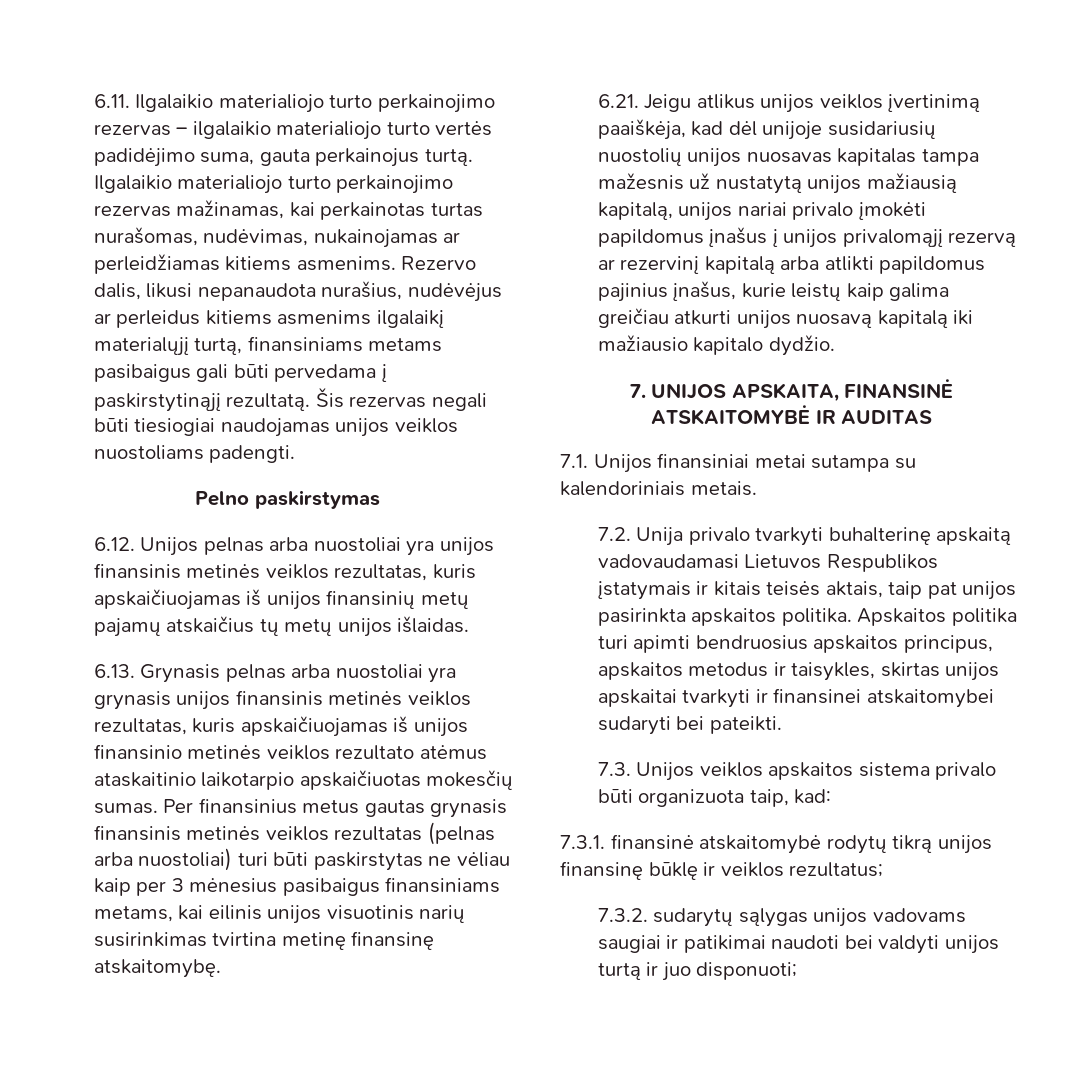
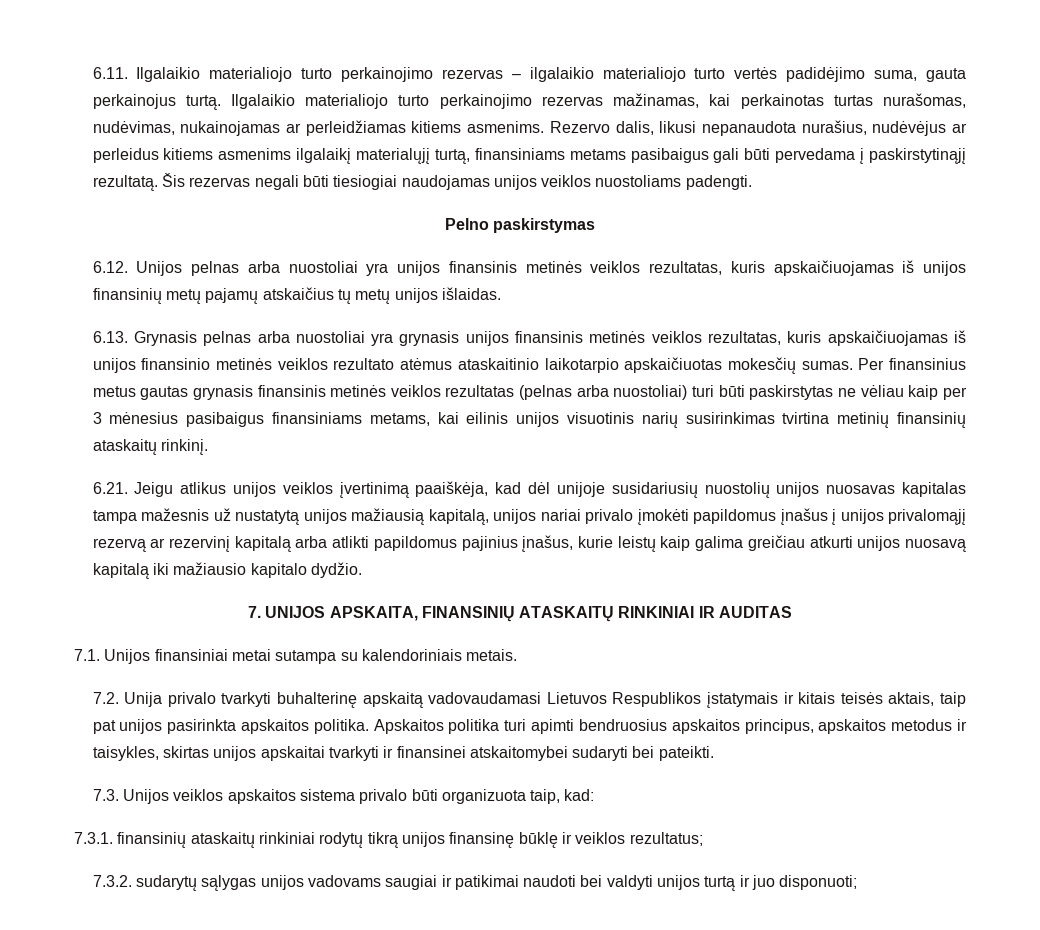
- Per finansinius metus gautas grynasis finansinis metinės veiklos rezultatas (pelnas arba nuostoliai) turi būti paskirstytas ne vėliau kaip per 3 mėnesius pasibaigus finansiniams metams, kai eilinis unijos visuotinis narių susirinkimas tvirtina metinę finansinę atskaitomybę.
+ Per finansinius metus gautas grynasis finansinis metinės veiklos rezultatas (pelnas arba nuostoliai) turi būti paskirstytas ne vėliau kaip per 3 mėnesius pasibaigus finansiniams metams, kai eilinis unijos visuotinis narių susirinkimas tvirtina metinių finansinių ataskaitų rinkinį.
- 7. UNIJOS APSKAITA, FINANSINĖ ATSKAITOMYBĖ IR AUDITAS
+ 7. UNIJOS APSKAITA, FINANSINIŲ ATASKAITŲ RINKINIAI IR AUDITAS
- 7.3.1. finansinė atskaitomybė rodytų tikrą unijos finansinę būklę ir veiklos rezultatus;
+ 7.3.1. finansinių ataskaitų rinkiniai rodytų tikrą unijos finansinę būklę ir veiklos rezultatus;

